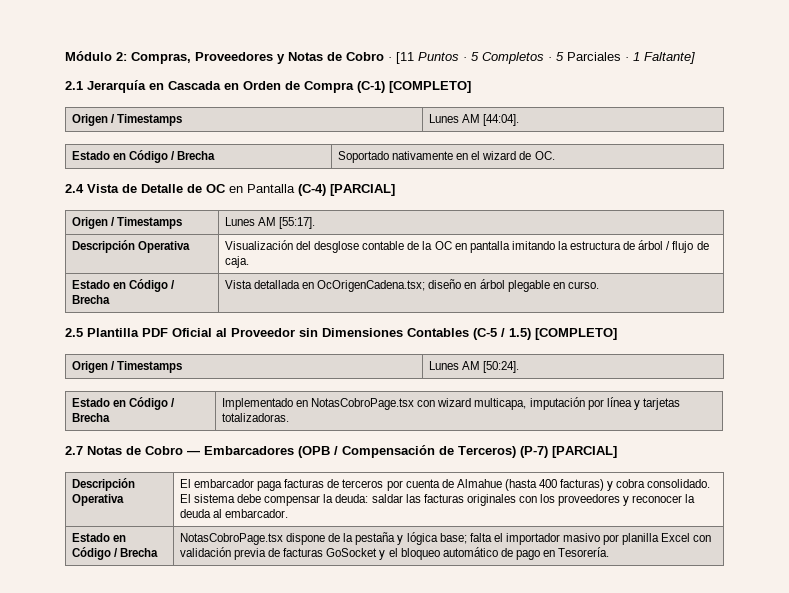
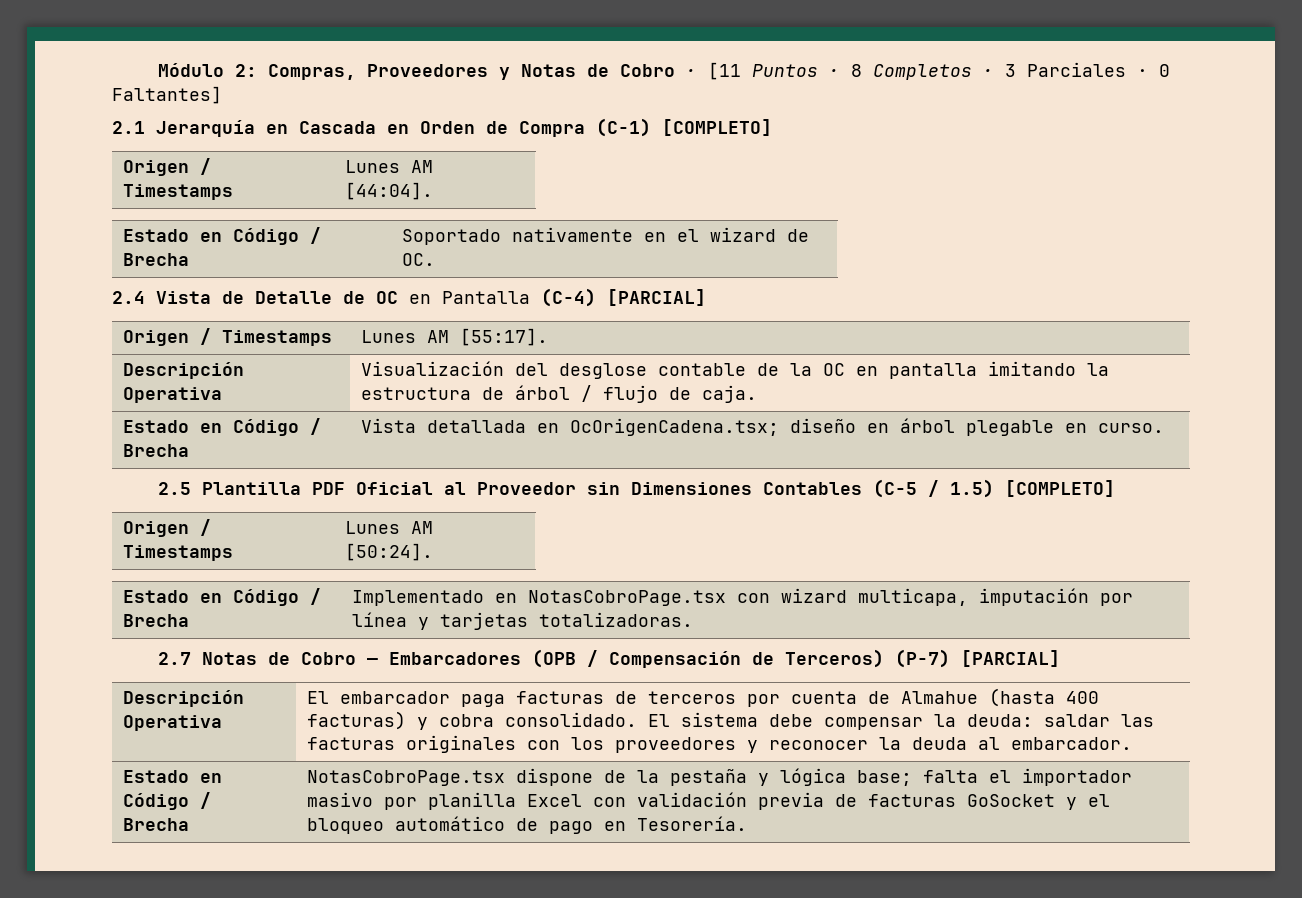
- Módulo 2: Compras, Proveedores y Notas de Cobro · [11 Puntos · 5 Completos · 5 Parciales · 1 Faltante]
+ Módulo 2: Compras, Proveedores y Notas de Cobro · [11 Puntos · 8 Completos · 3 Parciales · 0 Faltantes]

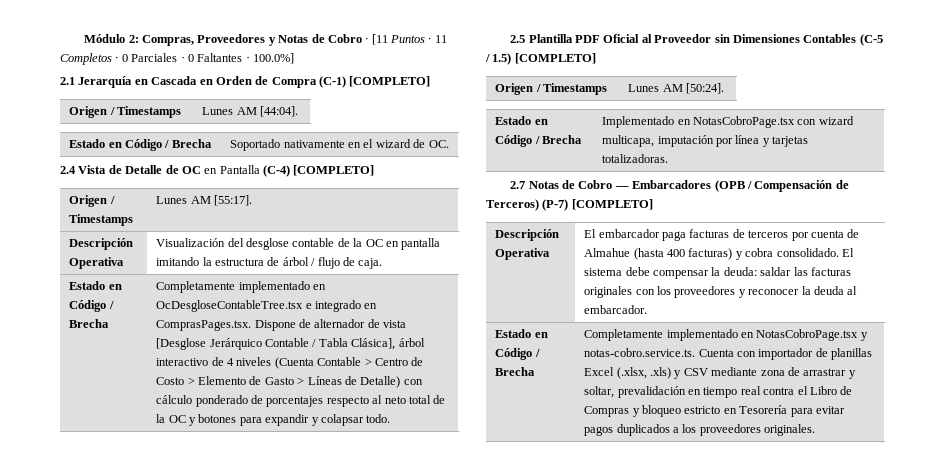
- Módulo 2: Compras, Proveedores y Notas de Cobro · [11 Puntos · 8 Completos · 3 Parciales · 0 Faltantes]
+ Módulo 2: Compras, Proveedores y Notas de Cobro · [11 Puntos · 11 Completos · 0 Parciales · 0 Faltantes · 100.0%]
- 2.4 Vista de Detalle de OC en Pantalla (C-4) [PARCIAL]
+ 2.4 Vista de Detalle de OC en Pantalla (C-4) [COMPLETO]
- Vista detallada en OcOrigenCadena.tsx; diseño en árbol plegable en curso.
+ Completamente implementado en OcDesgloseContableTree.tsx e integrado en ComprasPages.tsx. Dispone de alternador de vista [Desglose Jerárquico Contable / Tabla Clásica], árbol interactivo de 4 niveles (Cuenta Contable > Centro de Costo > Elemento de Gasto > Líneas de Detalle) con cálculo ponderado de porcentajes respecto al neto total de la OC y botones para expandir y colapsar todo.
- 2.7 Notas de Cobro — Embarcadores (OPB / Compensación de Terceros) (P-7) [PARCIAL]
+ 2.7 Notas de Cobro — Embarcadores (OPB / Compensación de Terceros) (P-7) [COMPLETO]
- NotasCobroPage.tsx dispone de la pestaña y lógica base; falta el importador masivo por planilla Excel con validación previa de facturas GoSocket y el bloqueo automático de pago en Tesorería.
+ Completamente implementado en NotasCobroPage.tsx y notas-cobro.service.ts. Cuenta con importador de planillas Excel (.xlsx, .xls) y CSV mediante zona de arrastrar y soltar, prevalidación en tiempo real contra el Libro de Compras y bloqueo estricto en Tesorería para evitar pagos duplicados a los proveedores originales.

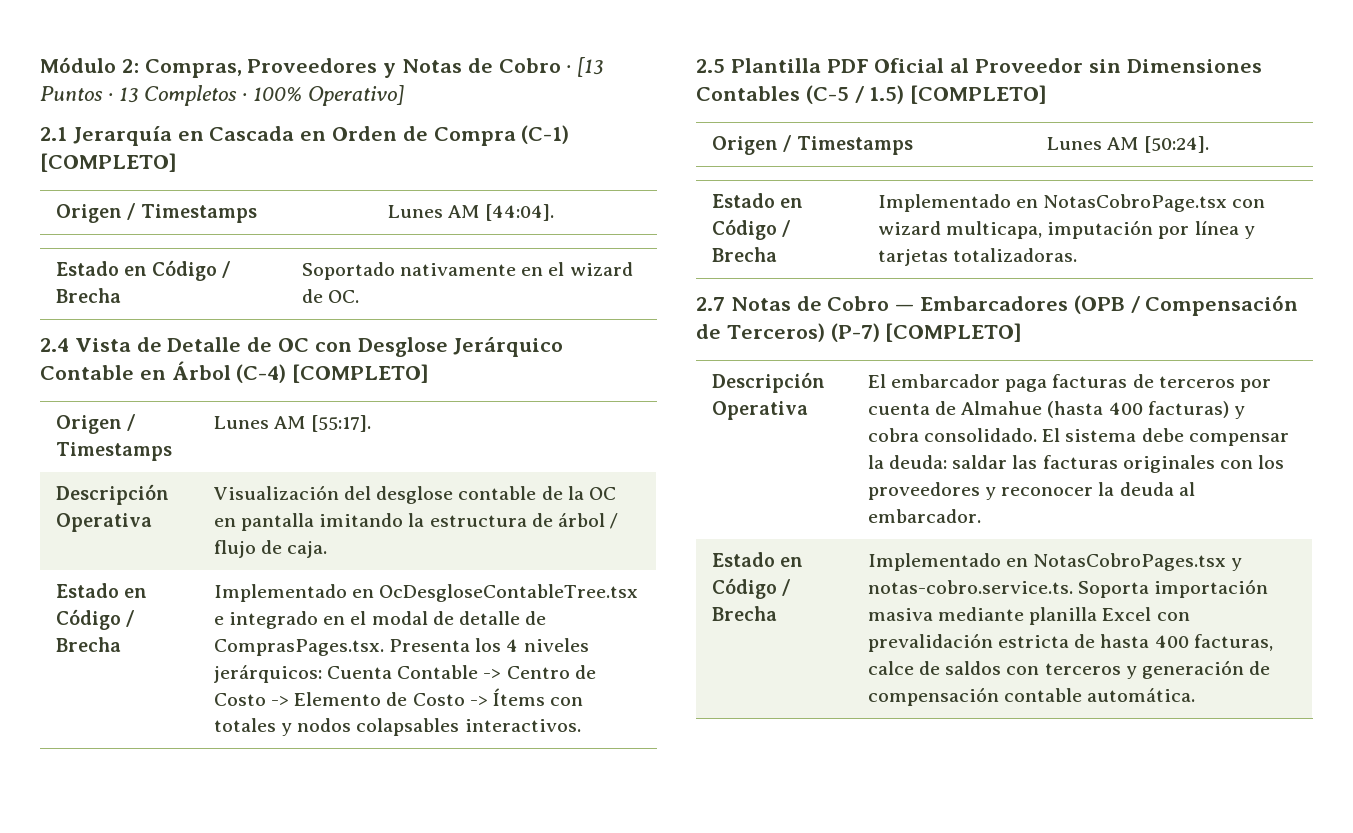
- Módulo 2: Compras, Proveedores y Notas de Cobro · [11 Puntos · 11 Completos · 0 Parciales · 0 Faltantes · 100.0%]
+ Módulo 2: Compras, Proveedores y Notas de Cobro · [13 Puntos · 13 Completos · 100% Operativo]
- 2.4 Vista de Detalle de OC en Pantalla (C-4) [COMPLETO]
+ 2.4 Vista de Detalle de OC con Desglose Jerárquico Contable en Árbol (C-4) [COMPLETO]
- Completamente implementado en OcDesgloseContableTree.tsx e integrado en ComprasPages.tsx. Dispone de alternador de vista [Desglose Jerárquico Contable / Tabla Clásica], árbol interactivo de 4 niveles (Cuenta Contable > Centro de Costo > Elemento de Gasto > Líneas de Detalle) con cálculo ponderado de porcentajes respecto al neto total de la OC y botones para expandir y colapsar todo.
+ Implementado en OcDesgloseContableTree.tsx e integrado en el modal de detalle de ComprasPages.tsx. Presenta los 4 niveles jerárquicos: Cuenta Contable -> Centro de Costo -> Elemento de Costo -> Ítems con totales y nodos colapsables interactivos.
- Completamente implementado en NotasCobroPage.tsx y notas-cobro.service.ts. Cuenta con importador de planillas Excel (.xlsx, .xls) y CSV mediante zona de arrastrar y soltar, prevalidación en tiempo real contra el Libro de Compras y bloqueo estricto en Tesorería para evitar pagos duplicados a los proveedores originales.
+ Implementado en NotasCobroPages.tsx y notas-cobro.service.ts. Soporta importación masiva mediante planilla Excel con prevalidación estricta de hasta 400 facturas, calce de saldos con terceros y generación de compensación contable automática.

